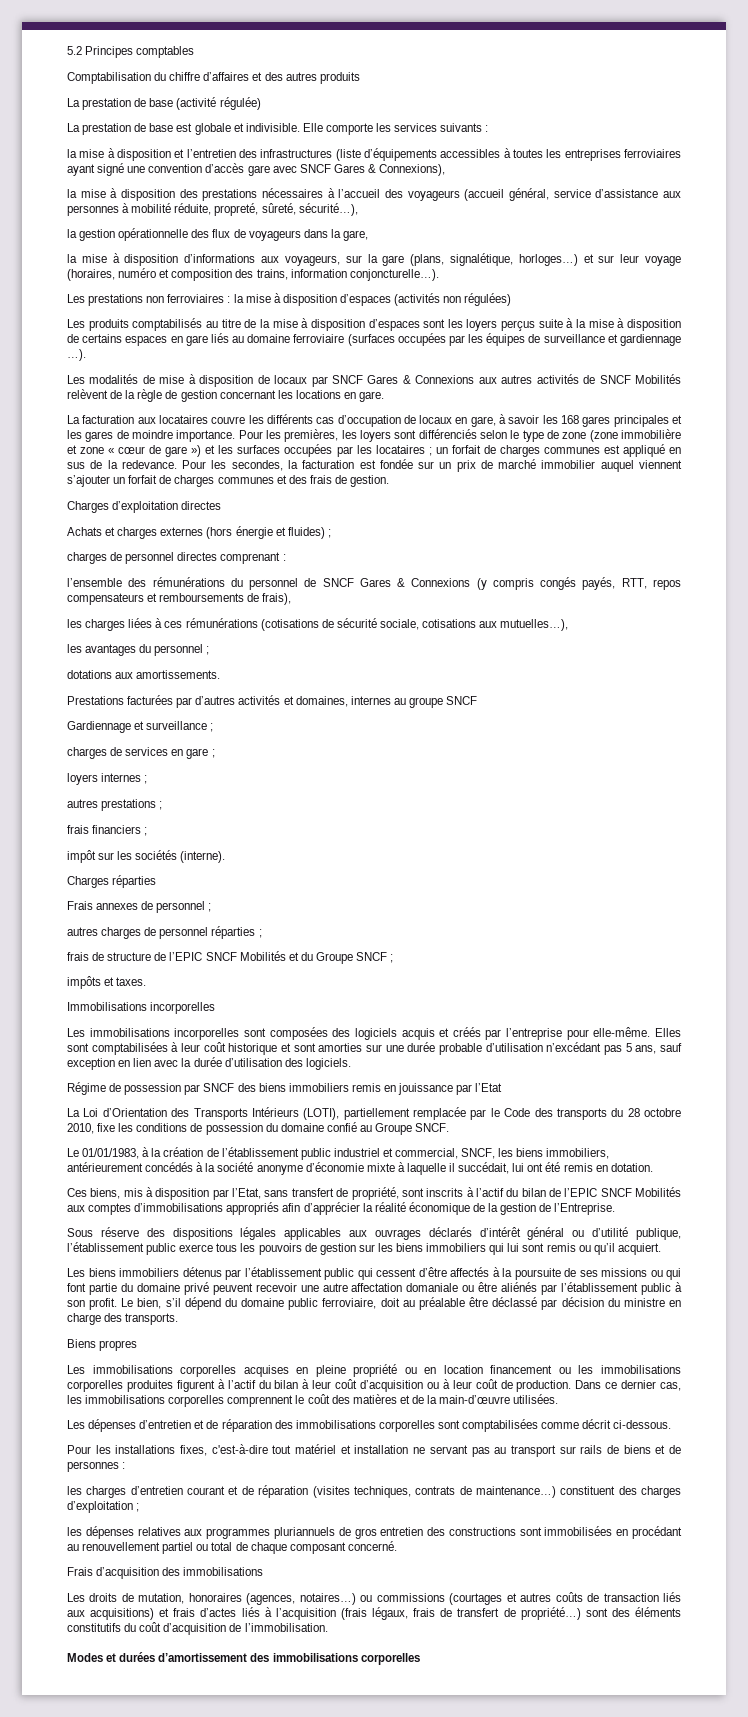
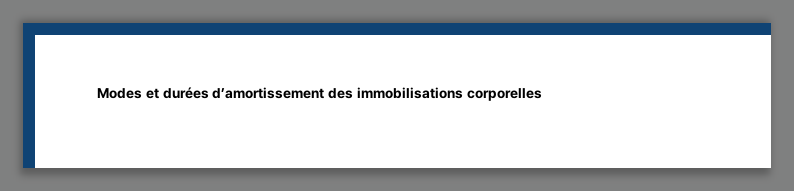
- 5.2 Principes comptables
- Comptabilisation du chiffre d’affaires et des autres produits
- La prestation de base (activité régulée)
- La prestation de base est globale et indivisible. Elle comporte les services suivants :
- la mise à disposition et l’entretien des infrastructures (liste d’équipements accessibles à toutes les entreprises ferroviaires ayant signé une convention d’accès gare avec SNCF Gares & Connexions),
- la mise à disposition des prestations nécessaires à l’accueil des voyageurs (accueil général, service d’assistance aux personnes à mobilité réduite, propreté, sûreté, sécurité…),
- la gestion opérationnelle des flux de voyageurs dans la gare,
- la mise à disposition d’informations aux voyageurs, sur la gare (plans, signalétique, horloges…) et sur leur voyage (horaires, numéro et composition des trains, information conjoncturelle…).
- Les prestations non ferroviaires : la mise à disposition d’espaces (activités non régulées)
- Les produits comptabilisés au titre de la mise à disposition d’espaces sont les loyers perçus suite à la mise à disposition de certains espaces en gare liés au domaine ferroviaire (surfaces occupées par les équipes de surveillance et gardiennage …).
- Les modalités de mise à disposition de locaux par SNCF Gares & Connexions aux autres activités de SNCF Mobilités relèvent de la règle de gestion concernant les locations en gare.
- La facturation aux locataires couvre les différents cas d’occupation de locaux en gare, à savoir les 168 gares principales et les gares de moindre importance. Pour les premières, les loyers sont différenciés selon le type de zone (zone immobilière et zone « cœur de gare ») et les surfaces occupées par les locataires ; un forfait de charges communes est appliqué en sus de la redevance. Pour les secondes, la facturation est fondée sur un prix de marché immobilier auquel viennent s’ajouter un forfait de charges communes et des frais de gestion.
- Charges d’exploitation directes
- Achats et charges externes (hors énergie et fluides) ;
- charges de personnel directes comprenant :
- l’ensemble des rémunérations du personnel de SNCF Gares & Connexions (y compris congés payés, RTT, repos compensateurs et remboursements de frais),
- les charges liées à ces rémunérations (cotisations de sécurité sociale, cotisations aux mutuelles…),
- les avantages du personnel ;
- dotations aux amortissements.
- Prestations facturées par d’autres activités et domaines, internes au groupe SNCF
- Gardiennage et surveillance ;
- charges de services en gare ;
- loyers internes ;
- autres prestations ;
- frais financiers ;
- impôt sur les sociétés (interne).
- Charges réparties
- Frais annexes de personnel ;
- autres charges de personnel réparties ;
- frais de structure de l’EPIC SNCF Mobilités et du Groupe SNCF ;
- impôts et taxes.
- Immobilisations incorporelles
- Les immobilisations incorporelles sont composées des logiciels acquis et créés par l’entreprise pour elle-même. Elles sont comptabilisées à leur coût historique et sont amorties sur une durée probable d’utilisation n’excédant pas 5 ans, sauf exception en lien avec la durée d’utilisation des logiciels.
- Régime de possession par SNCF des biens immobiliers remis en jouissance par l’Etat
- La Loi d’Orientation des Transports Intérieurs (LOTI), partiellement remplacée par le Code des transports du 28 octobre 2010, fixe les conditions de possession du domaine confié au Groupe SNCF.
- Le 01/01/1983, à la création de l’établissement public industriel et commercial, SNCF, les biens immobiliers, antérieurement concédés à la société anonyme d’économie mixte à laquelle il succédait, lui ont été remis en dotation.
- Ces biens, mis à disposition par l’Etat, sans transfert de propriété, sont inscrits à l’actif du bilan de l’EPIC SNCF Mobilités aux comptes d’immobilisations appropriés afin d’apprécier la réalité économique de la gestion de l’Entreprise.
- Sous réserve des dispositions légales applicables aux ouvrages déclarés d’intérêt général ou d’utilité publique, l’établissement public exerce tous les pouvoirs de gestion sur les biens immobiliers qui lui sont remis ou qu’il acquiert.
- Les biens immobiliers détenus par l’établissement public qui cessent d’être affectés à la poursuite de ses missions ou qui font partie du domaine privé peuvent recevoir une autre affectation domaniale ou être aliénés par l’établissement public à son profit. Le bien, s’il dépend du domaine public ferroviaire, doit au préalable être déclassé par décision du ministre en charge des transports.
- Biens propres
- Les immobilisations corporelles acquises en pleine propriété ou en location financement ou les immobilisations corporelles produites figurent à l’actif du bilan à leur coût d’acquisition ou à leur coût de production. Dans ce dernier cas, les immobilisations corporelles comprennent le coût des matières et de la main-d’œuvre utilisées.
- Les dépenses d’entretien et de réparation des immobilisations corporelles sont comptabilisées comme décrit ci-dessous.
- Pour les installations fixes, c'est-à-dire tout matériel et installation ne servant pas au transport sur rails de biens et de personnes :
- les charges d’entretien courant et de réparation (visites techniques, contrats de maintenance…) constituent des charges d’exploitation ;
- les dépenses relatives aux programmes pluriannuels de gros entretien des constructions sont immobilisées en procédant au renouvellement partiel ou total de chaque composant concerné.
- Frais d’acquisition des immobilisations
- Les droits de mutation, honoraires (agences, notaires…) ou commissions (courtages et autres coûts de transaction liés aux acquisitions) et frais d’actes liés à l’acquisition (frais légaux, frais de transfert de propriété…) sont des éléments constitutifs du coût d’acquisition de l’immobilisation.

